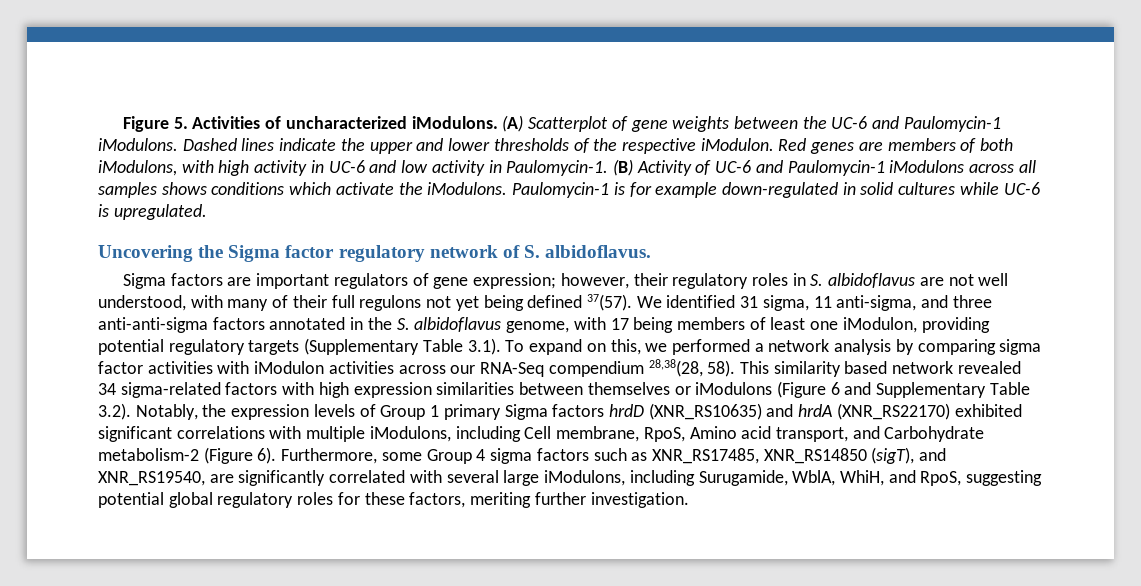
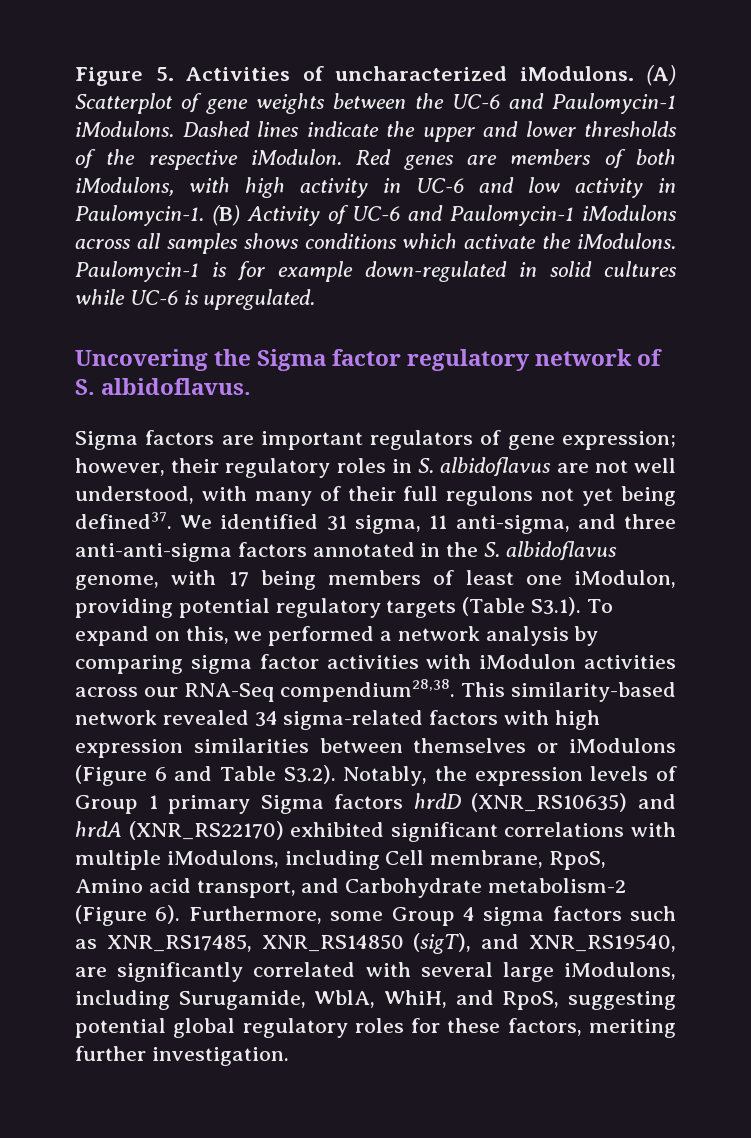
- Sigma factors are important regulators of gene expression; however, their regulatory roles in S. albidoflavus are not well understood, with many of their full regulons not yet being defined 37(57).
+ Sigma factors are important regulators of gene expression; however, their regulatory roles in S. albidoflavus are not well understood, with many of their full regulons not yet being defined37.
- We identified 31 sigma, 11 anti-sigma, and three anti-anti-sigma factors annotated in the S. albidoflavus genome, with 17 being members of least one iModulon, providing potential regulatory targets (Supplementary Table 3.1). To expand on this, we performed a network analysis by comparing sigma factor activities with iModulon activities across our RNA-Seq compendium 28,38(28, 58). This similarity based network revealed 34 sigma-related factors with high expression similarities between themselves or iModulons (Figure 6 and Supplementary Table 3.2). Notably, the expression levels of Group 1 primary Sigma factors hrdD (XNR_RS10635) and hrdA (XNR_RS22170) exhibited significant correlations with multiple iModulons, including Cell membrane, RpoS, Amino acid transport, and Carbohydrate metabolism-2 (Figure 6).
+ We identified 31 sigma, 11 anti-sigma, and three anti-anti-sigma factors annotated in the S. albidoflavus genome, with 17 being members of least one iModulon, providing potential regulatory targets (Table S3.1). To expand on this, we performed a network analysis by comparing sigma factor activities with iModulon activities across our RNA-Seq compendium28,38. This similarity-based network revealed 34 sigma-related factors with high expression similarities between themselves or iModulons (Figure 6 and Table S3.2). Notably, the expression levels of Group 1 primary Sigma factors hrdD (XNR_RS10635) and hrdA (XNR_RS22170) exhibited significant correlations with multiple iModulons, including Cell membrane, RpoS, Amino acid transport, and Carbohydrate metabolism-2 (Figure 6).

